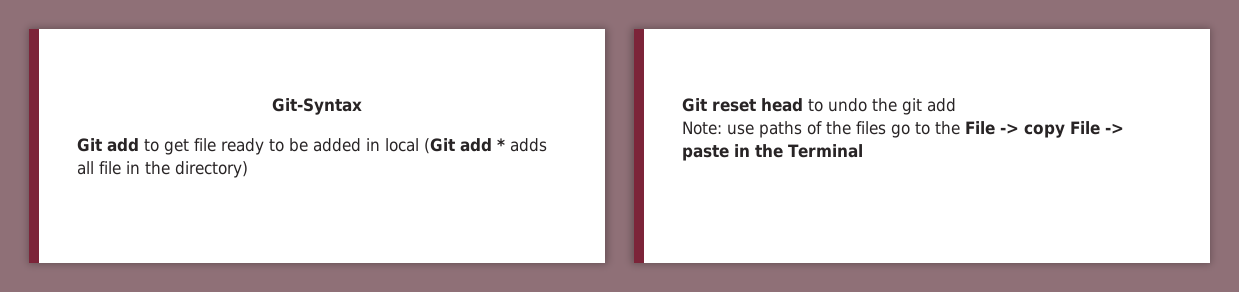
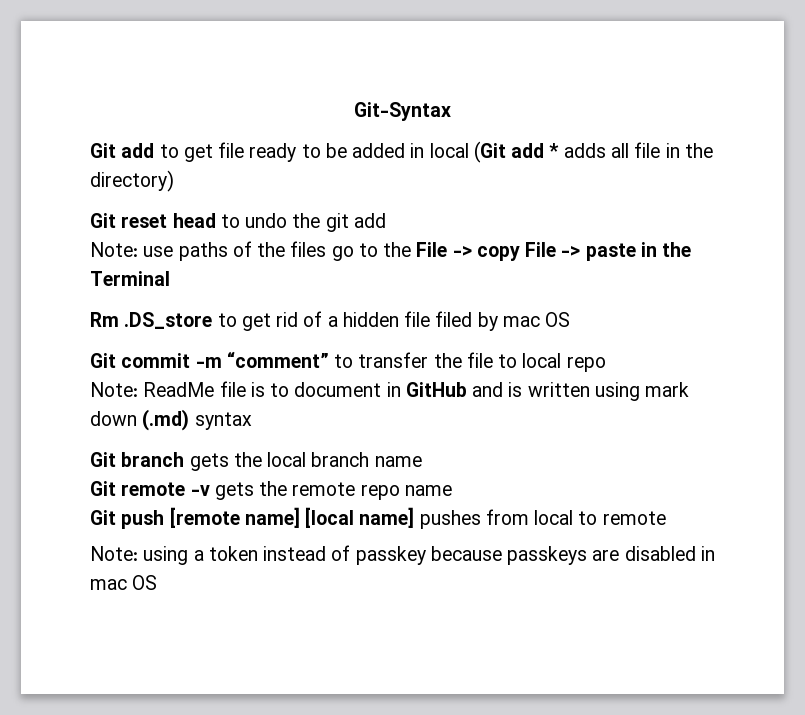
+ Rm .DS_store to get rid of a hidden file filed by mac OS
+ Git commit -m “comment” to transfer the file to local repo
+ Note: ReadMe file is to document in GitHub and is written using mark down (.md) syntax
+ Git branch gets the local branch name
+ Git remote -v gets the remote repo name
+ Git push [remote name] [local name] pushes from local to remote
+ Note: using a token instead of passkey because passkeys are disabled in mac OS

